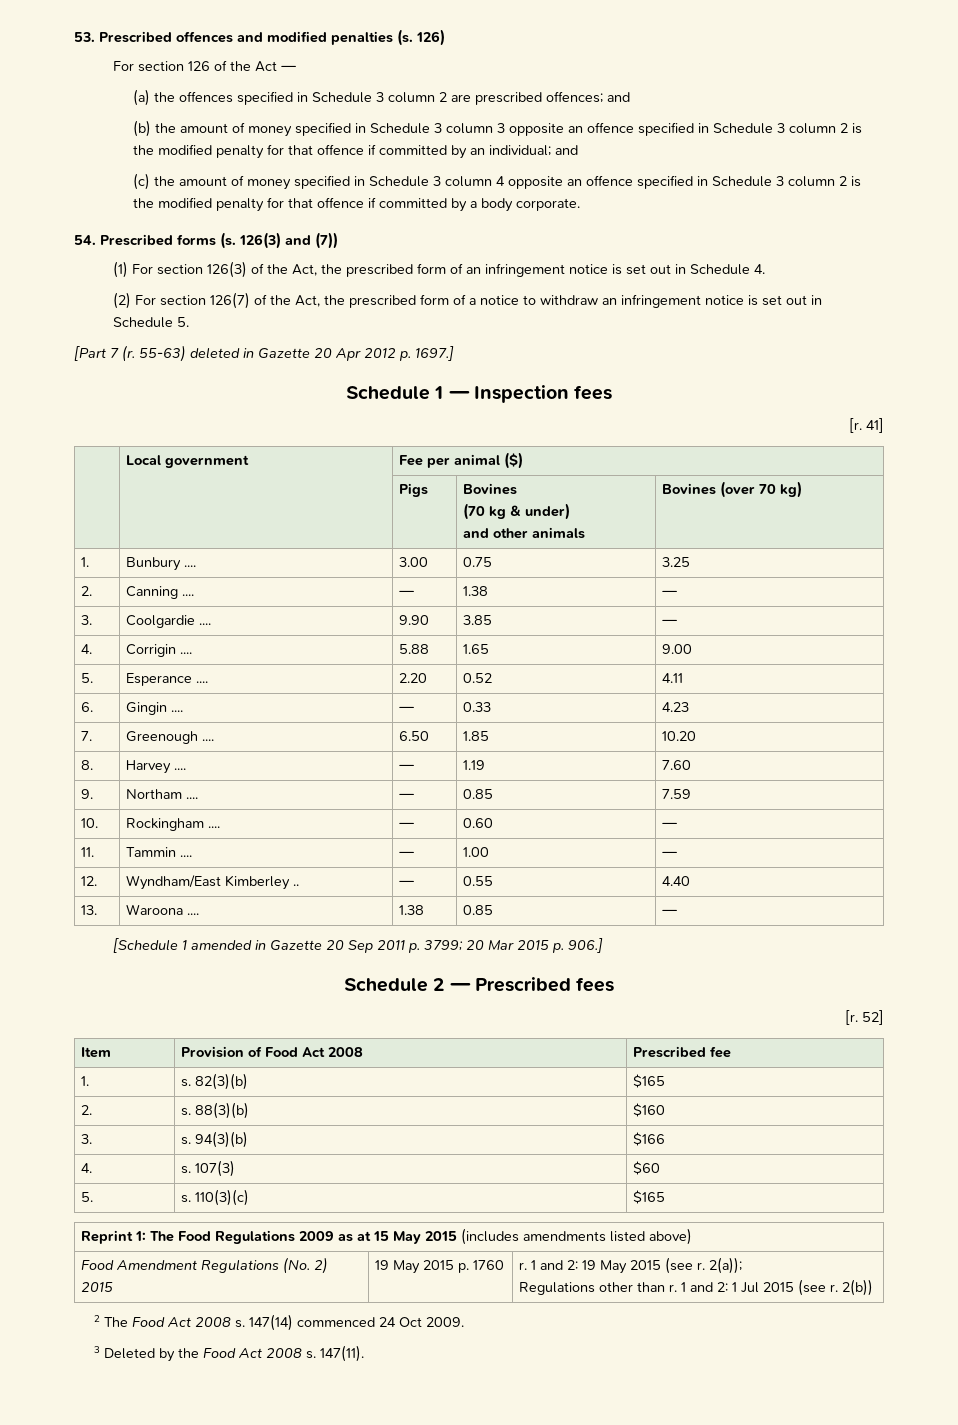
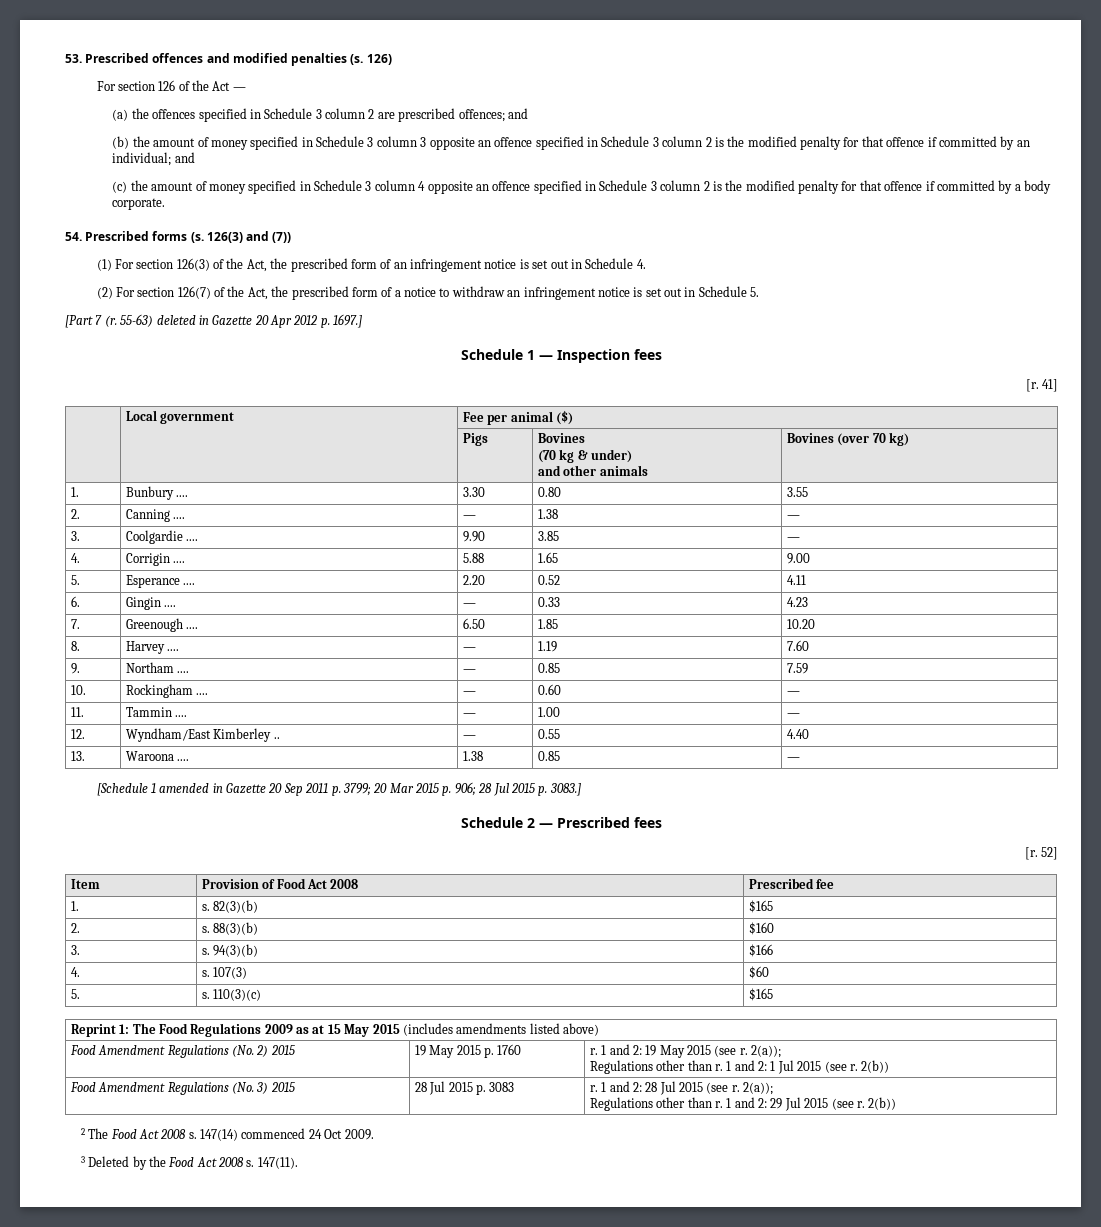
- 1. | Bunbury .... | 3.00 | 0.75 | 3.25
+ 1. | Bunbury .... | 3.30 | 0.80 | 3.55
- [Schedule 1 amended in Gazette 20 Sep 2011 p. 3799; 20 Mar 2015 p. 906.]
+ [Schedule 1 amended in Gazette 20 Sep 2011 p. 3799; 20 Mar 2015 p. 906; 28 Jul 2015 p. 3083.]
+ Food Amendment Regulations (No. 3) 2015 | 28 Jul 2015 p. 3083 | r. 1 and 2: 28 Jul 2015 (see r. 2(a));
+ Regulations other than r. 1 and 2: 29 Jul 2015 (see r. 2(b))

